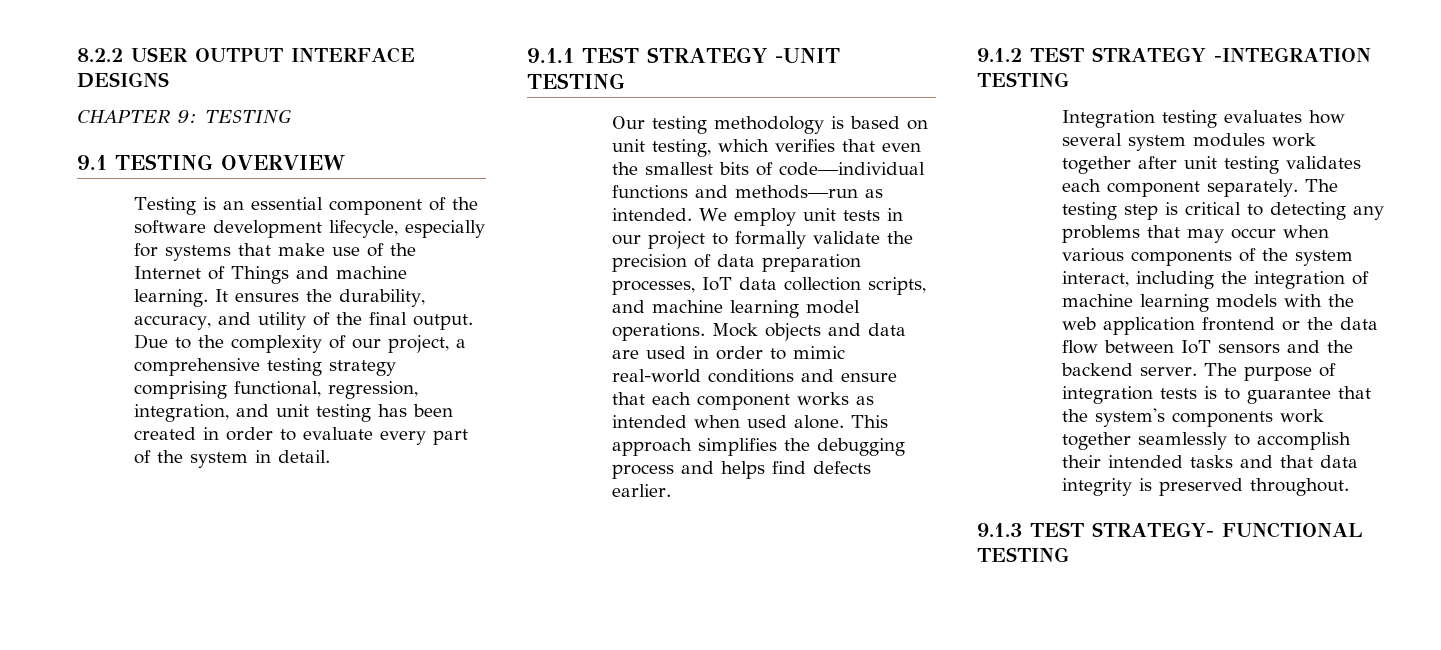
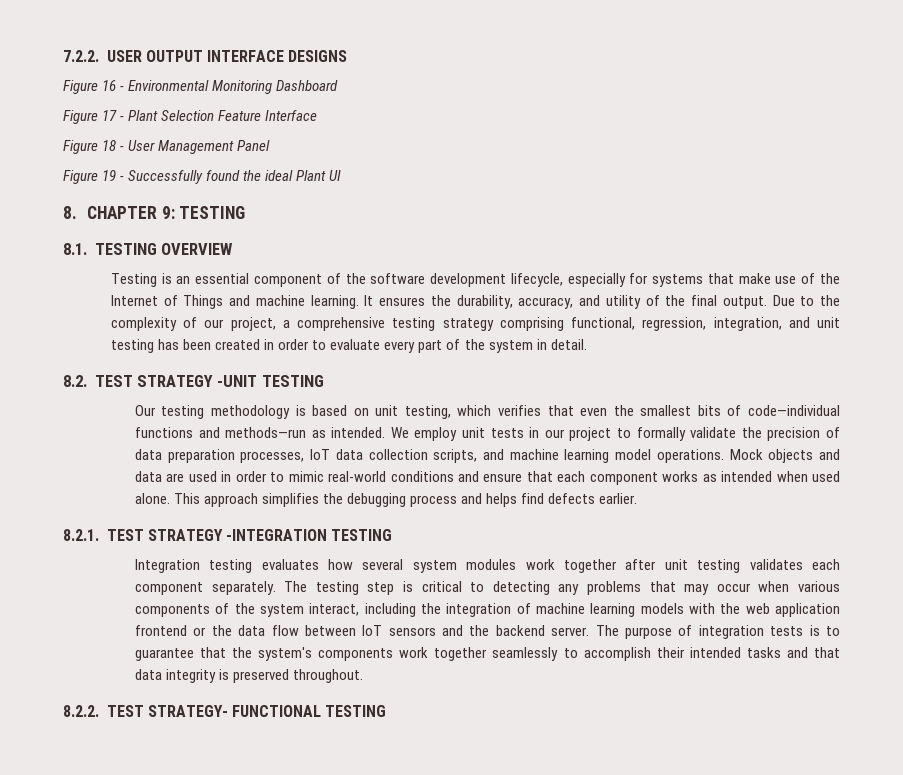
- 8.2.2 USER OUTPUT INTERFACE DESIGNS
+ 7.2.2. USER OUTPUT INTERFACE DESIGNS
- CHAPTER 9: TESTING
+ Figure 16 - Environmental Monitoring Dashboard
+ Figure 17 - Plant Selection Feature Interface
+ Figure 18 - User Management Panel
+ Figure 19 - Successfully found the ideal Plant UI
+ 8. CHAPTER 9: TESTING
- 9.1 TESTING OVERVIEW
+ 8.1. TESTING OVERVIEW
- 9.1.1 TEST STRATEGY -UNIT TESTING
+ 8.2. TEST STRATEGY -UNIT TESTING
- 9.1.2 TEST STRATEGY -INTEGRATION TESTING
+ 8.2.1. TEST STRATEGY -INTEGRATION TESTING
- 9.1.3 TEST STRATEGY- FUNCTIONAL TESTING
+ 8.2.2. TEST STRATEGY- FUNCTIONAL TESTING

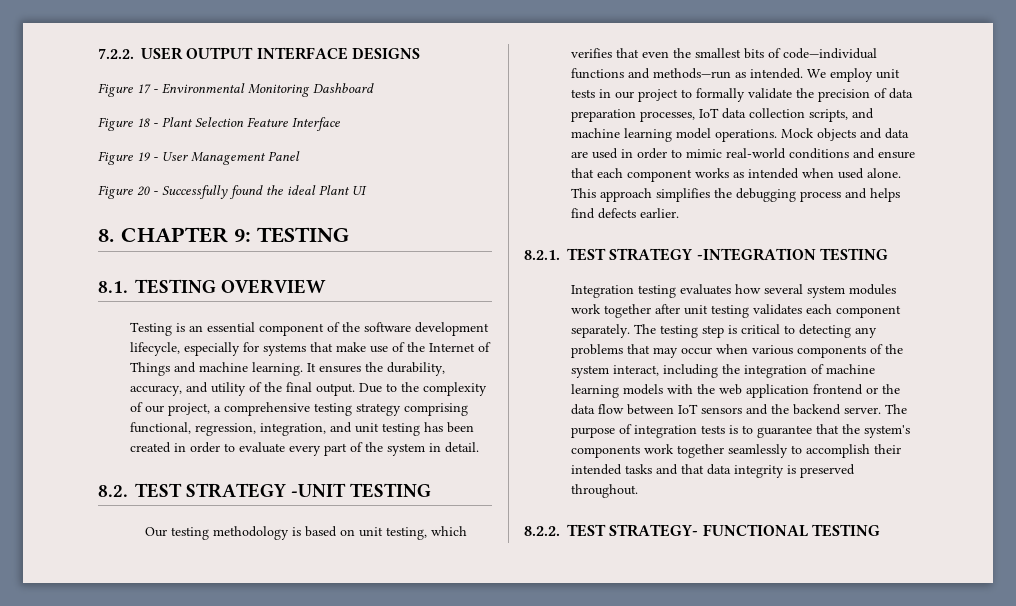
- Figure 16 - Environmental Monitoring Dashboard
+ Figure 17 - Environmental Monitoring Dashboard
- Figure 17 - Plant Selection Feature Interface
+ Figure 18 - Plant Selection Feature Interface
- Figure 18 - User Management Panel
+ Figure 19 - User Management Panel
- Figure 19 - Successfully found the ideal Plant UI
+ Figure 20 - Successfully found the ideal Plant UI

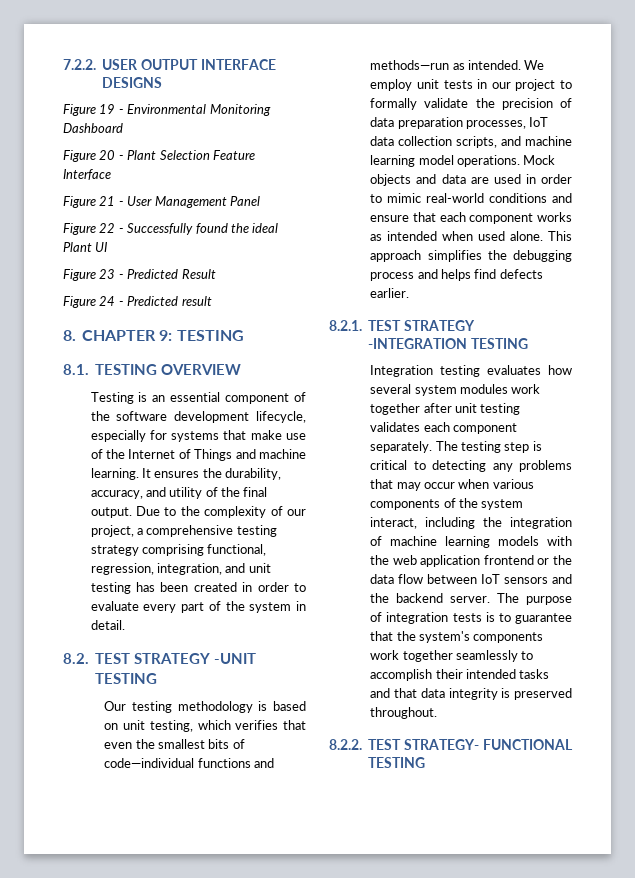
- Figure 17 - Environmental Monitoring Dashboard
+ Figure 19 - Environmental Monitoring Dashboard
- Figure 18 - Plant Selection Feature Interface
+ Figure 20 - Plant Selection Feature Interface
- Figure 19 - User Management Panel
+ Figure 21 - User Management Panel
- Figure 20 - Successfully found the ideal Plant UI
+ Figure 22 - Successfully found the ideal Plant UI
+ Figure 23 - Predicted Result
+ Figure 24 - Predicted result

